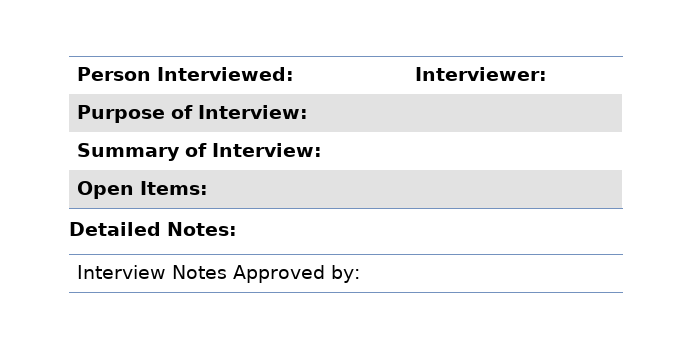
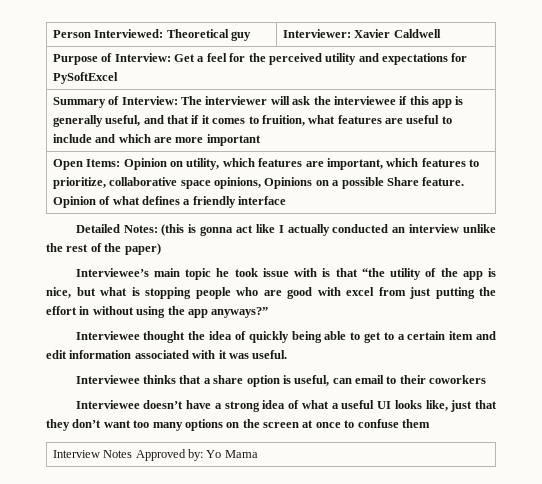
- Person Interviewed: | Interviewer:
+ Person Interviewed: Theoretical guy | Interviewer: Xavier Caldwell
- Purpose of Interview:
- Summary of Interview:
- Open Items:
- Detailed Notes:
+ Purpose of Interview: Get a feel for the perceived utility and expectations for PySoftExcel
+ Summary of Interview: The interviewer will ask the interviewee if this app is generally useful, and that if it comes to fruition, what features are useful to include and which are more important
+ Open Items: Opinion on utility, which features are important, which features to prioritize, collaborative space opinions, Opinions on a possible Share feature. Opinion of what defines a friendly interface
+ Detailed Notes: (this is gonna act like I actually conducted an interview unlike the rest of the paper)
+ Interviewee’s main topic he took issue with is that “the utility of the app is nice, but what is stopping people who are good with excel from just putting the effort in without using the app anyways?”
+ Interviewee thought the idea of quickly being able to get to a certain item and edit information associated with it was useful.
+ Interviewee thinks that a share option is useful, can email to their coworkers
+ Interviewee doesn’t have a strong idea of what a useful UI looks like, just that they don’t want too many options on the screen at once to confuse them
- Interview Notes Approved by:
+ Interview Notes Approved by: Yo Mama

